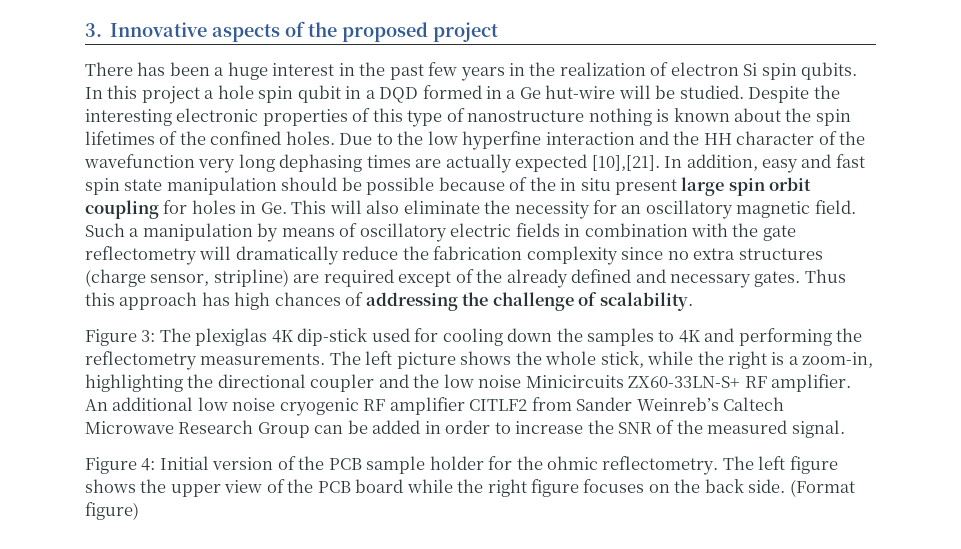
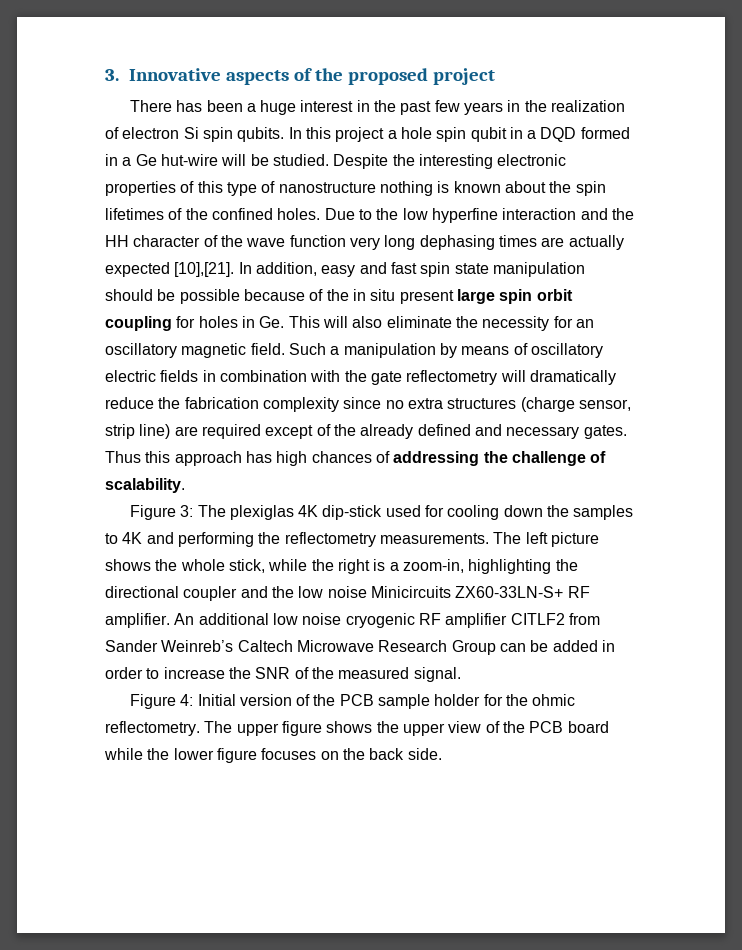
- Due to the low hyperfine interaction and the HH character of the wavefunction very long dephasing times are actually expected [10],[21].
+ Due to the low hyperfine interaction and the HH character of the wave function very long dephasing times are actually expected [10],[21].
- Such a manipulation by means of oscillatory electric fields in combination with the gate reflectometry will dramatically reduce the fabrication complexity since no extra structures (charge sensor, stripline) are required except of the already defined and necessary gates.
+ Such a manipulation by means of oscillatory electric fields in combination with the gate reflectometry will dramatically reduce the fabrication complexity since no extra structures (charge sensor, strip line) are required except of the already defined and necessary gates.
- The left figure shows the upper view of the PCB board while the right figure focuses on the back side. (Format figure)
+ The upper figure shows the upper view of the PCB board while the lower figure focuses on the back side.

